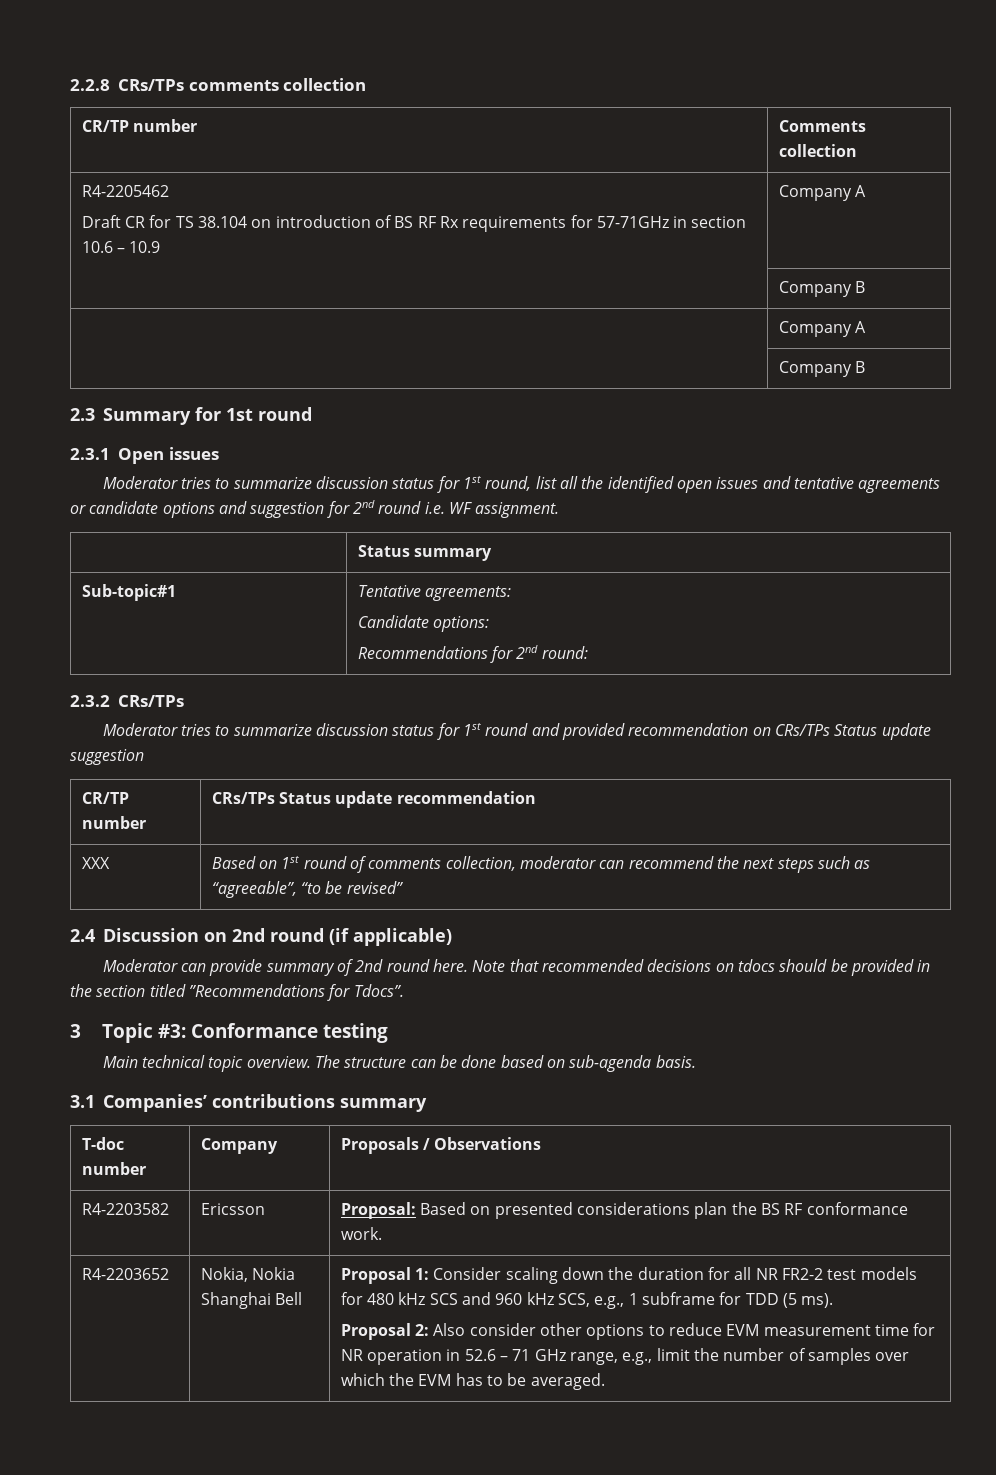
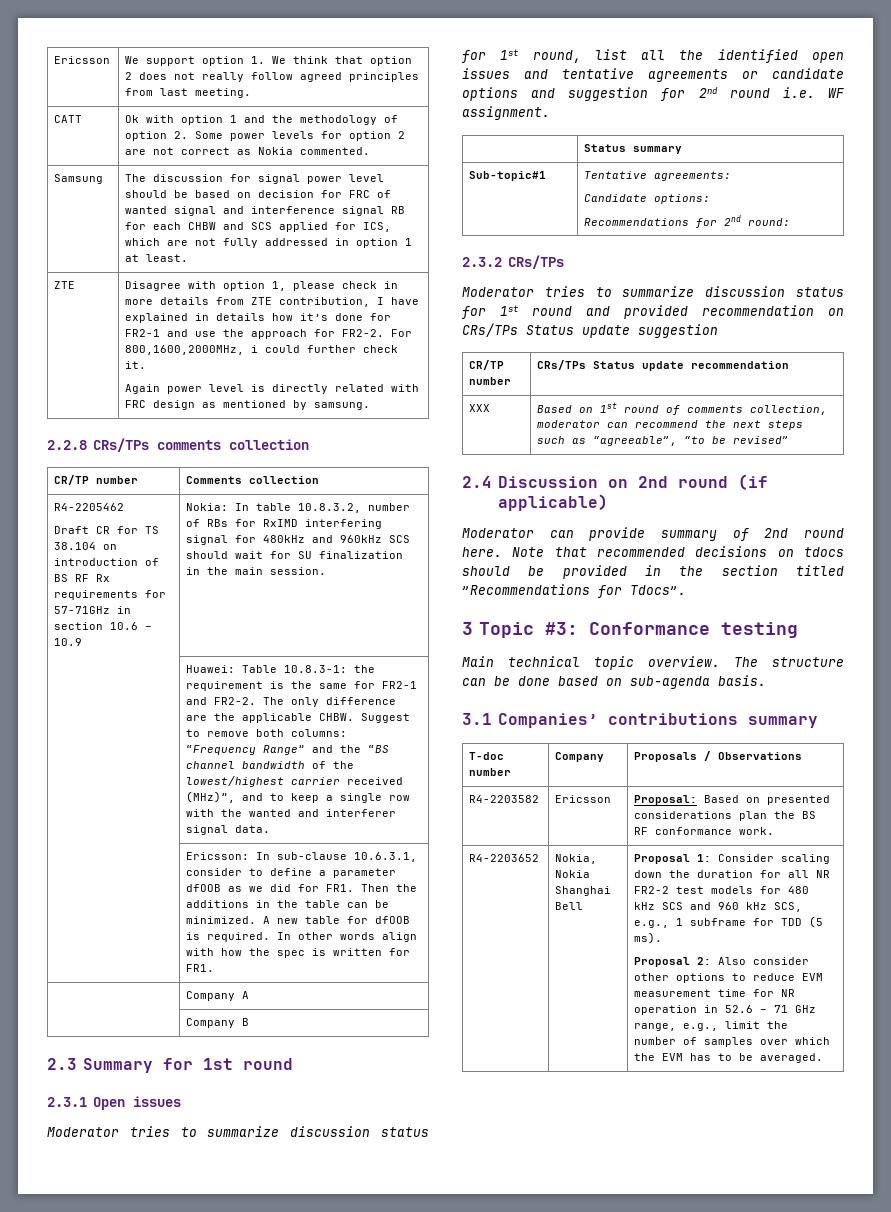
+ Ericsson | We support option 1. We think that option 2 does not really follow agreed principles from last meeting.
+ CATT | Ok with option 1 and the methodology of option 2. Some power levels for option 2 are not correct as Nokia commented.
+ Samsung | The discussion for signal power level should be based on decision for FRC of wanted signal and interference signal RB for each CHBW and SCS applied for ICS, which are not fully addressed in option 1 at least.
+ ZTE | Disagree with option 1, please check in more details from ZTE contribution, I have explained in details how it’s done for FR2-1 and use the approach for FR2-2. For 800,1600,2000MHz, i could further check it.
+ Again power level is directly related with FRC design as mentioned by samsung.
- Draft CR for TS 38.104 on introduction of BS RF Rx requirements for 57-71GHz in section 10.6 – 10.9 | Company A
- | Company B
+ Draft CR for TS 38.104 on introduction of BS RF Rx requirements for 57-71GHz in section 10.6 – 10.9 | Nokia: In table 10.8.3.2, number of RBs for RxIMD interfering signal for 480kHz and 960kHz SCS should wait for SU finalization in the main session.
+ | Huawei: Table 10.8.3-1: the requirement is the same for FR2-1 and FR2-2. The only difference are the applicable CHBW. Suggest to remove both columns: “Frequency Range” and the “BS channel bandwidth of the lowest/highest carrier received (MHz)”, and to keep a single row with the wanted and interferer signal data.
+ | Ericsson: In sub-clause 10.6.3.1, consider to define a parameter dfOOB as we did for FR1. Then the additions in the table can be minimized. A new table for dfOOB is required. In other words align with how the spec is written for FR1.

